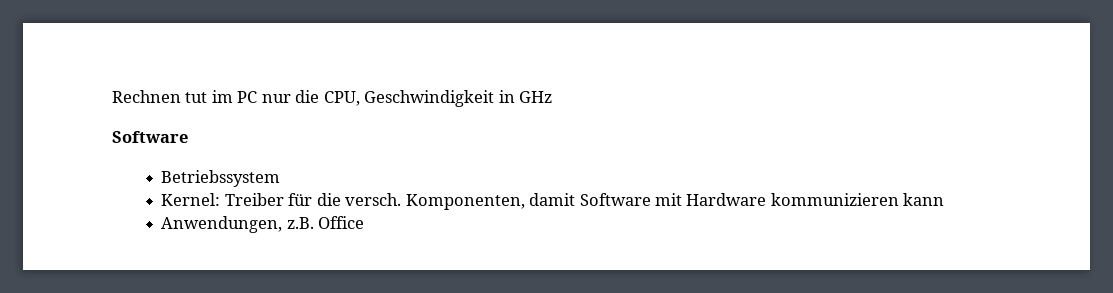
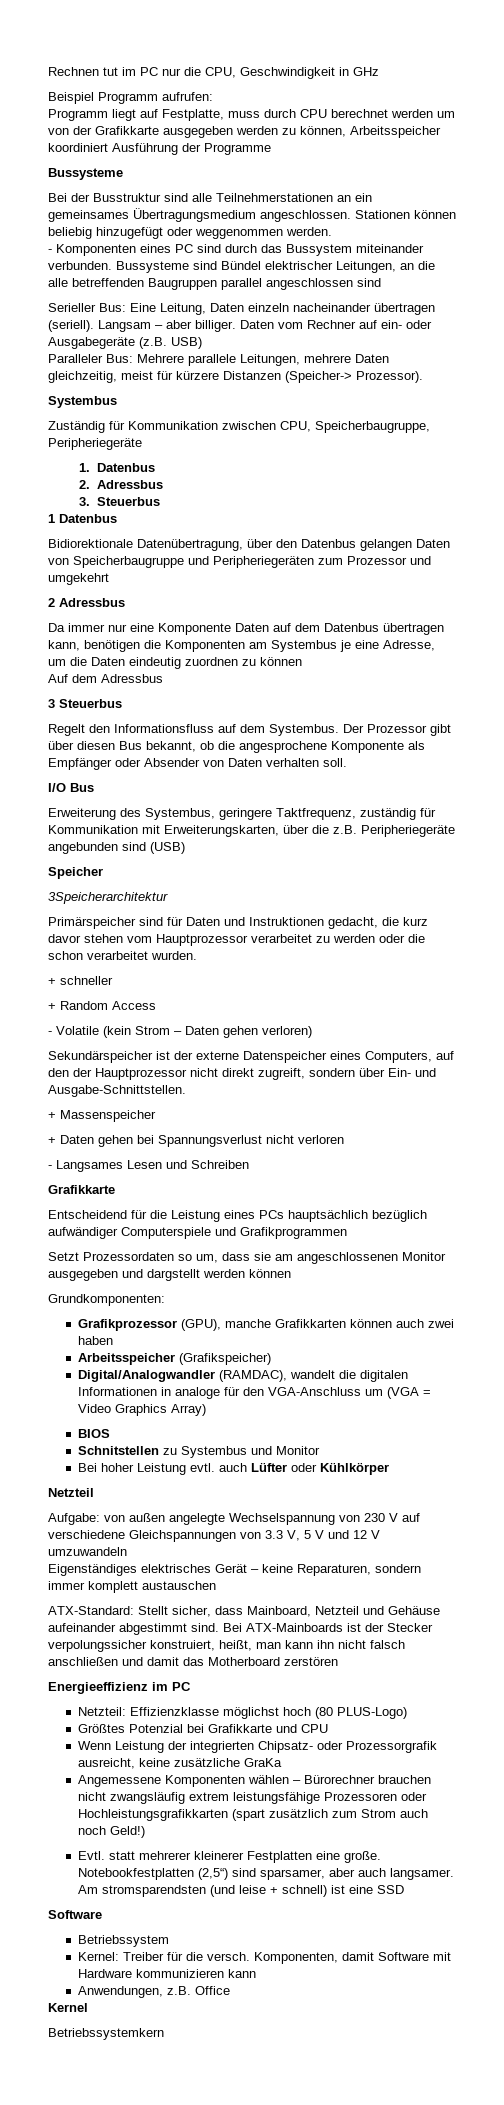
+ Beispiel Programm aufrufen:
+ Programm liegt auf Festplatte, muss durch CPU berechnet werden um von der Grafikkarte ausgegeben werden zu können, Arbeitsspeicher koordiniert Ausführung der Programme
+ Bussysteme
+ Bei der Busstruktur sind alle Teilnehmerstationen an ein gemeinsames Übertragungsmedium angeschlossen. Stationen können beliebig hinzugefügt oder weggenommen werden.
+ - Komponenten eines PC sind durch das Bussystem miteinander verbunden. Bussysteme sind Bündel elektrischer Leitungen, an die alle betreffenden Baugruppen parallel angeschlossen sind
+ Serieller Bus: Eine Leitung, Daten einzeln nacheinander übertragen (seriell). Langsam – aber billiger. Daten vom Rechner auf ein- oder Ausgabegeräte (z.B. USB)
+ Paralleler Bus: Mehrere parallele Leitungen, mehrere Daten gleichzeitig, meist für kürzere Distanzen (Speicher-> Prozessor).
+ Systembus
+ Zuständig für Kommunikation zwischen CPU, Speicherbaugruppe, Peripheriegeräte
+ 1. Datenbus
+ 2. Adressbus
+ 3. Steuerbus
+ 1 Datenbus
+ Bidiorektionale Datenübertragung, über den Datenbus gelangen Daten von Speicherbaugruppe und Peripheriegeräten zum Prozessor und umgekehrt
+ 2 Adressbus
+ Da immer nur eine Komponente Daten auf dem Datenbus übertragen kann, benötigen die Komponenten am Systembus je eine Adresse, um die Daten eindeutig zuordnen zu können
+ Auf dem Adressbus
+ 3 Steuerbus
+ Regelt den Informationsfluss auf dem Systembus. Der Prozessor gibt über diesen Bus bekannt, ob die angesprochene Komponente als Empfänger oder Absender von Daten verhalten soll.
+ I/O Bus
+ Erweiterung des Systembus, geringere Taktfrequenz, zuständig für Kommunikation mit Erweiterungskarten, über die z.B. Peripheriegeräte angebunden sind (USB)
+ Speicher
+ 3Speicherarchitektur
+ Primärspeicher sind für Daten und Instruktionen gedacht, die kurz davor stehen vom Hauptprozessor verarbeitet zu werden oder die schon verarbeitet wurden.
+ + schneller
+ + Random Access
+ - Volatile (kein Strom – Daten gehen verloren)
+ Sekundärspeicher ist der externe Datenspeicher eines Computers, auf den der Hauptprozessor nicht direkt zugreift, sondern über Ein- und Ausgabe-Schnittstellen.
+ + Massenspeicher
+ + Daten gehen bei Spannungsverlust nicht verloren
+ - Langsames Lesen und Schreiben
+ Grafikkarte
+ Entscheidend für die Leistung eines PCs hauptsächlich bezüglich aufwändiger Computerspiele und Grafikprogrammen
+ Setzt Prozessordaten so um, dass sie am angeschlossenen Monitor ausgegeben und dargstellt werden können
+ Grundkomponenten:
+ Grafikprozessor (GPU), manche Grafikkarten können auch zwei haben
+ Arbeitsspeicher (Grafikspeicher)
+ Digital/Analogwandler (RAMDAC), wandelt die digitalen Informationen in analoge für den VGA-Anschluss um (VGA = Video Graphics Array)
+ BIOS
+ Schnitstellen zu Systembus und Monitor
+ Bei hoher Leistung evtl. auch Lüfter oder Kühlkörper
+ Netzteil
+ Aufgabe: von außen angelegte Wechselspannung von 230 V auf verschiedene Gleichspannungen von 3.3 V, 5 V und 12 V umzuwandeln
+ Eigenständiges elektrisches Gerät – keine Reparaturen, sondern immer komplett austauschen
+ ATX-Standard: Stellt sicher, dass Mainboard, Netzteil und Gehäuse aufeinander abgestimmt sind. Bei ATX-Mainboards ist der Stecker verpolungssicher konstruiert, heißt, man kann ihn nicht falsch anschließen und damit das Motherboard zerstören
+ Energieeffizienz im PC
+ Netzteil: Effizienzklasse möglichst hoch (80 PLUS-Logo)
+ Größtes Potenzial bei Grafikkarte und CPU
+ Wenn Leistung der integrierten Chipsatz- oder Prozessorgrafik ausreicht, keine zusätzliche GraKa
+ Angemessene Komponenten wählen – Bürorechner brauchen nicht zwangsläufig extrem leistungsfähige Prozessoren oder Hochleistungsgrafikkarten (spart zusätzlich zum Strom auch noch Geld!)
+ Evtl. statt mehrerer kleinerer Festplatten eine große. Notebookfestplatten (2,5“) sind sparsamer, aber auch langsamer. Am stromsparendsten (und leise + schnell) ist eine SSD
+ Kernel
+ Betriebssystemkern

